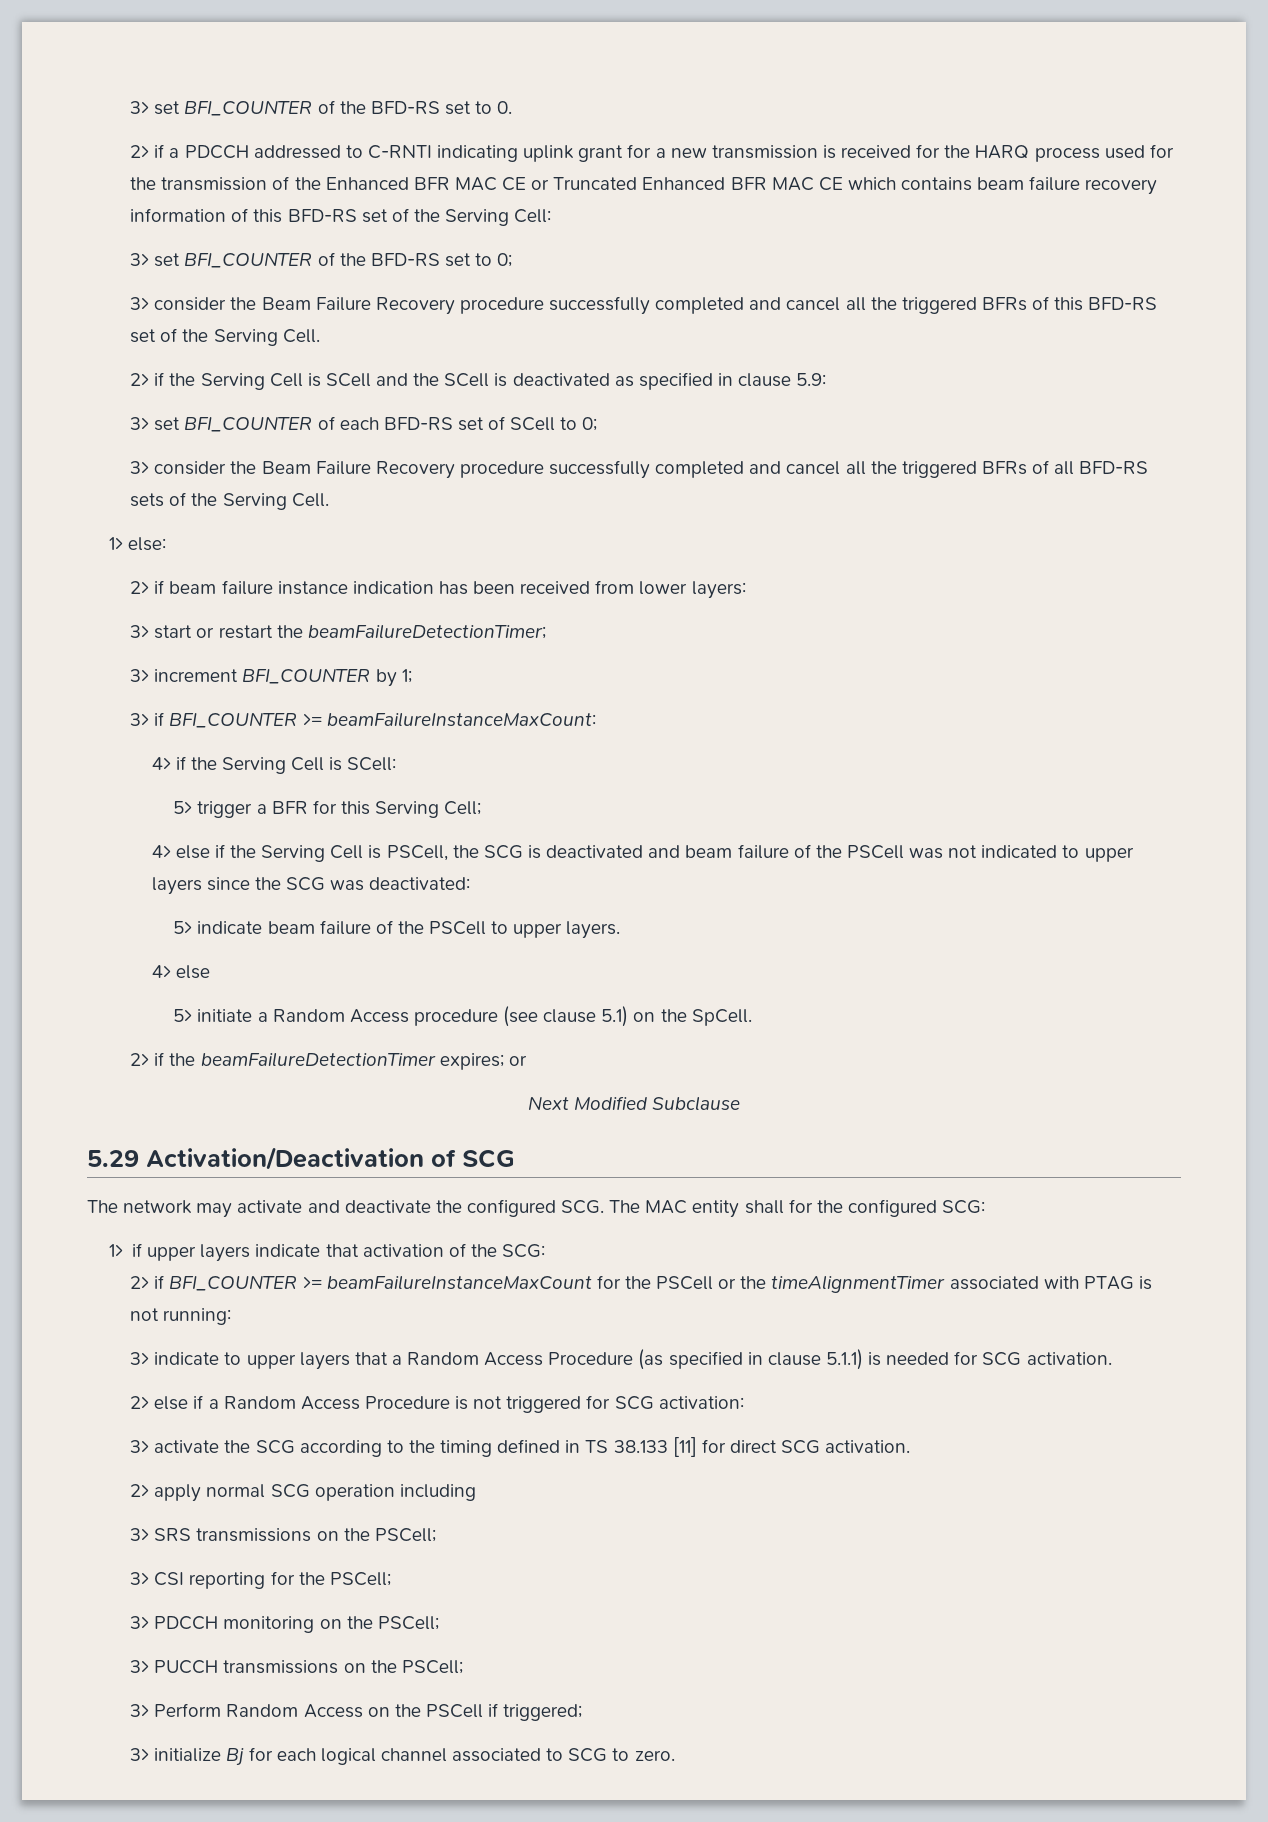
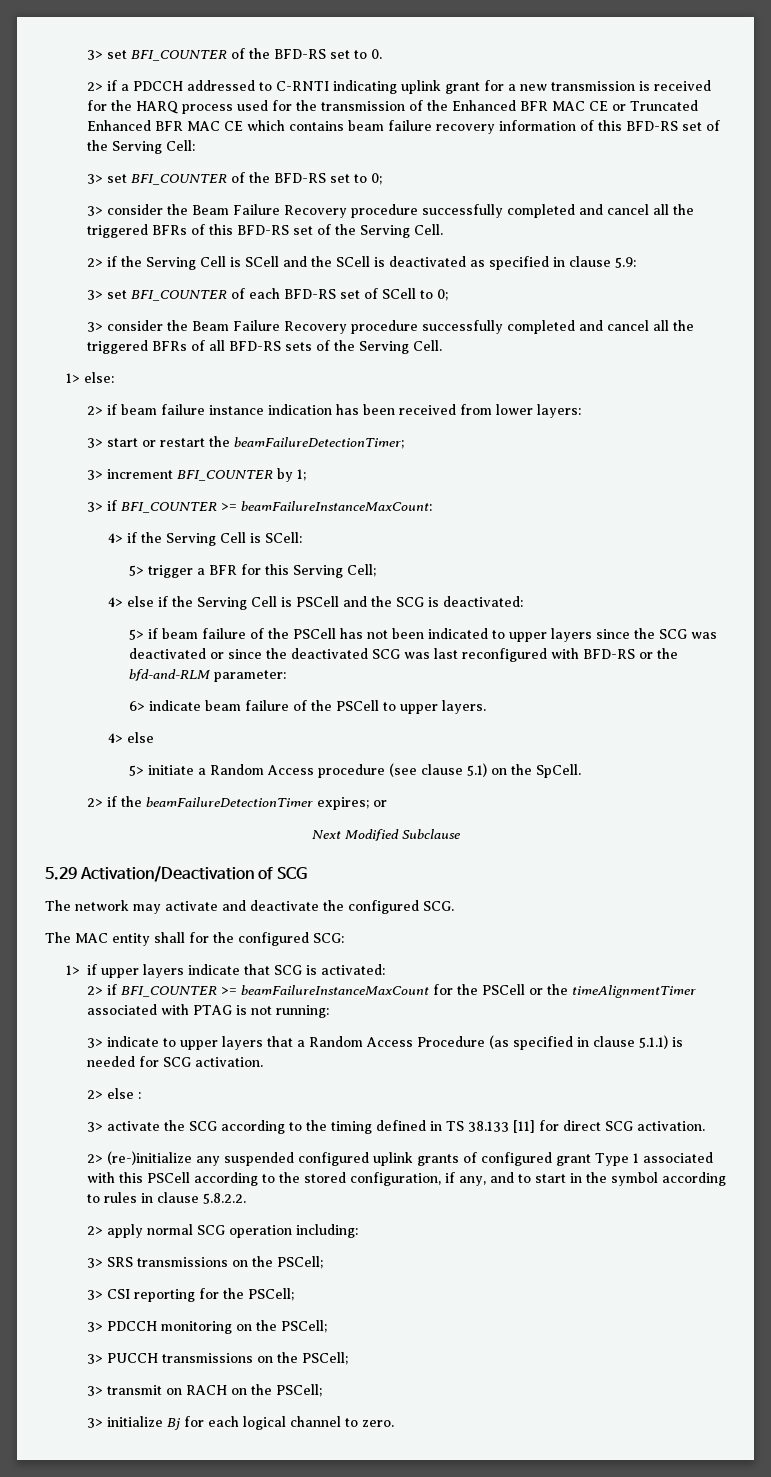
- 4> else if the Serving Cell is PSCell, the SCG is deactivated and beam failure of the PSCell was not indicated to upper layers since the SCG was deactivated:
- 5> indicate beam failure of the PSCell to upper layers.
+ 4> else if the Serving Cell is PSCell and the SCG is deactivated:
+ 5> if beam failure of the PSCell has not been indicated to upper layers since the SCG was deactivated or since the deactivated SCG was last reconfigured with BFD-RS or the bfd-and-RLM parameter:
+ 6> indicate beam failure of the PSCell to upper layers.
- The network may activate and deactivate the configured SCG. The MAC entity shall for the configured SCG:
+ The network may activate and deactivate the configured SCG.
+ The MAC entity shall for the configured SCG:
- 1> if upper layers indicate that activation of the SCG:
+ 1> if upper layers indicate that SCG is activated:
- 2> else if a Random Access Procedure is not triggered for SCG activation:
+ 2> else :
+ 2> (re-)initialize any suspended configured uplink grants of configured grant Type 1 associated with this PSCell according to the stored configuration, if any, and to start in the symbol according to rules in clause 5.8.2.2.
- 2> apply normal SCG operation including
+ 2> apply normal SCG operation including:
- 3> Perform Random Access on the PSCell if triggered;
+ 3> transmit on RACH on the PSCell;
- 3> initialize Bj for each logical channel associated to SCG to zero.
+ 3> initialize Bj for each logical channel to zero.

